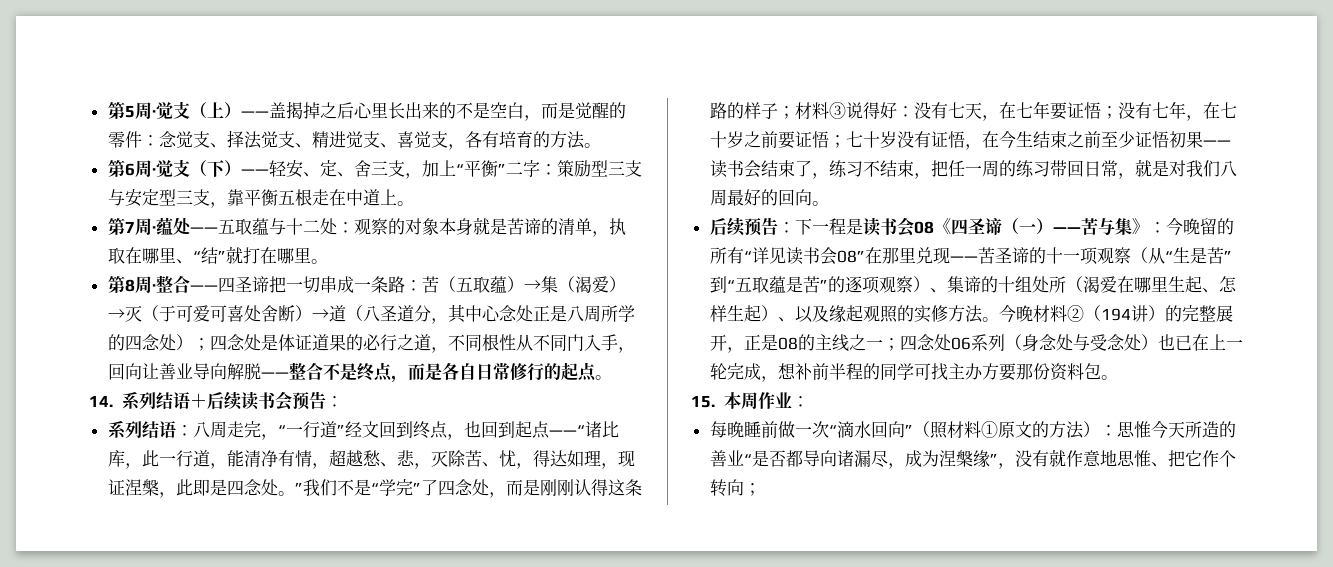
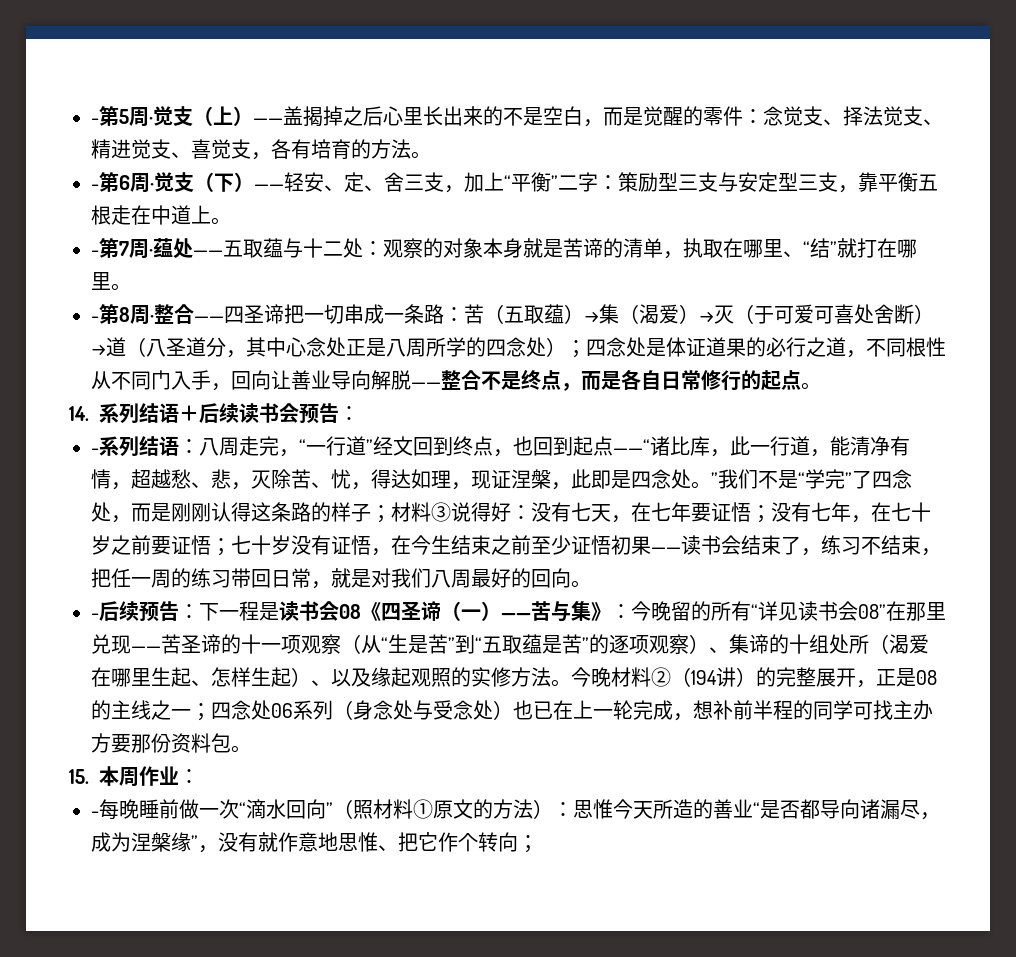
- 第5周·觉支（上）——盖揭掉之后心里长出来的不是空白，而是觉醒的零件：念觉支、择法觉支、精进觉支、喜觉支，各有培育的方法。
+ -第5周·觉支（上）——盖揭掉之后心里长出来的不是空白，而是觉醒的零件：念觉支、择法觉支、精进觉支、喜觉支，各有培育的方法。
- 第6周·觉支（下）——轻安、定、舍三支，加上“平衡”二字：策励型三支与安定型三支，靠平衡五根走在中道上。
+ -第6周·觉支（下）——轻安、定、舍三支，加上“平衡”二字：策励型三支与安定型三支，靠平衡五根走在中道上。
- 第7周·蕴处——五取蕴与十二处：观察的对象本身就是苦谛的清单，执取在哪里、“结”就打在哪里。
+ -第7周·蕴处——五取蕴与十二处：观察的对象本身就是苦谛的清单，执取在哪里、“结”就打在哪里。
- 第8周·整合——四圣谛把一切串成一条路：
+ -第8周·整合——四圣谛把一切串成一条路：
- 系列结语：
+ -系列结语：
- 后续预告：下一程是读书会08《四圣谛（一）——苦与集》：今晚留的所有“详见读书会08”在那里兑现——苦圣谛的十一项观察（从“生是苦”到“五取蕴是苦”的逐项观察）、集谛的十组处所（渴爱在哪里生起、怎样生起）、以及缘起观照的实修方法。
+ -后续预告：下一程是读书会08《四圣谛（一）——苦与集》：今晚留的所有“详见读书会08”在那里兑现——苦圣谛的十一项观察（从“生是苦”到“五取蕴是苦”的逐项观察）、集谛的十组处所（渴爱在哪里生起、怎样生起）、以及缘起观照的实修方法。
- 每晚睡前做一次“滴水回向”（照材料①原文的方法）：思惟今天所造的善业“是否都导向诸漏尽，成为涅槃缘”，没有就作意地思惟、把它作个转向；
+ -每晚睡前做一次“滴水回向”（照材料①原文的方法）：思惟今天所造的善业“是否都导向诸漏尽，成为涅槃缘”，没有就作意地思惟、把它作个转向；

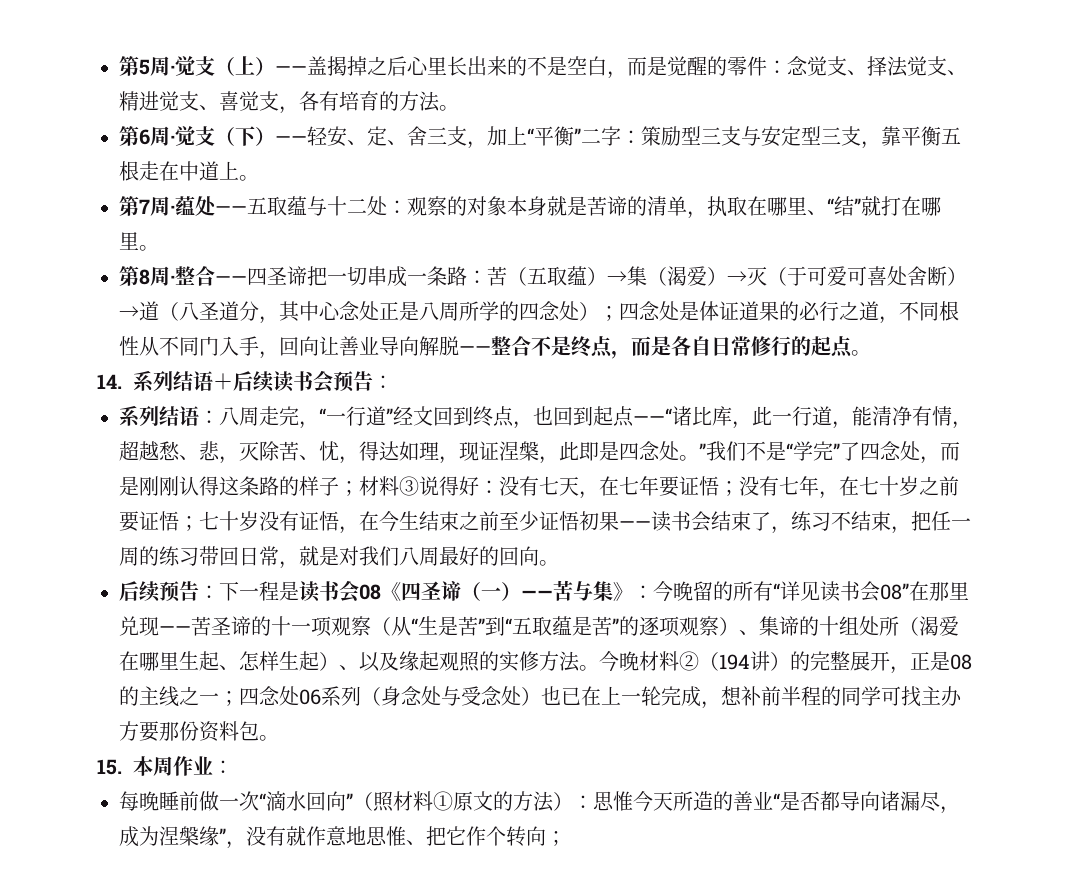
- -第5周·觉支（上）——盖揭掉之后心里长出来的不是空白，而是觉醒的零件：念觉支、择法觉支、精进觉支、喜觉支，各有培育的方法。
+ 第5周·觉支（上）——盖揭掉之后心里长出来的不是空白，而是觉醒的零件：念觉支、择法觉支、精进觉支、喜觉支，各有培育的方法。
- -第6周·觉支（下）——轻安、定、舍三支，加上“平衡”二字：策励型三支与安定型三支，靠平衡五根走在中道上。
+ 第6周·觉支（下）——轻安、定、舍三支，加上“平衡”二字：策励型三支与安定型三支，靠平衡五根走在中道上。
- -第7周·蕴处——五取蕴与十二处：观察的对象本身就是苦谛的清单，执取在哪里、“结”就打在哪里。
+ 第7周·蕴处——五取蕴与十二处：观察的对象本身就是苦谛的清单，执取在哪里、“结”就打在哪里。
- -第8周·整合——四圣谛把一切串成一条路：
+ 第8周·整合——四圣谛把一切串成一条路：
- -系列结语：
+ 系列结语：
- -后续预告：下一程是读书会08《四圣谛（一）——苦与集》：今晚留的所有“详见读书会08”在那里兑现——苦圣谛的十一项观察（从“生是苦”到“五取蕴是苦”的逐项观察）、集谛的十组处所（渴爱在哪里生起、怎样生起）、以及缘起观照的实修方法。
+ 后续预告：下一程是读书会08《四圣谛（一）——苦与集》：今晚留的所有“详见读书会08”在那里兑现——苦圣谛的十一项观察（从“生是苦”到“五取蕴是苦”的逐项观察）、集谛的十组处所（渴爱在哪里生起、怎样生起）、以及缘起观照的实修方法。
- -每晚睡前做一次“滴水回向”（照材料①原文的方法）：思惟今天所造的善业“是否都导向诸漏尽，成为涅槃缘”，没有就作意地思惟、把它作个转向；
+ 每晚睡前做一次“滴水回向”（照材料①原文的方法）：思惟今天所造的善业“是否都导向诸漏尽，成为涅槃缘”，没有就作意地思惟、把它作个转向；

